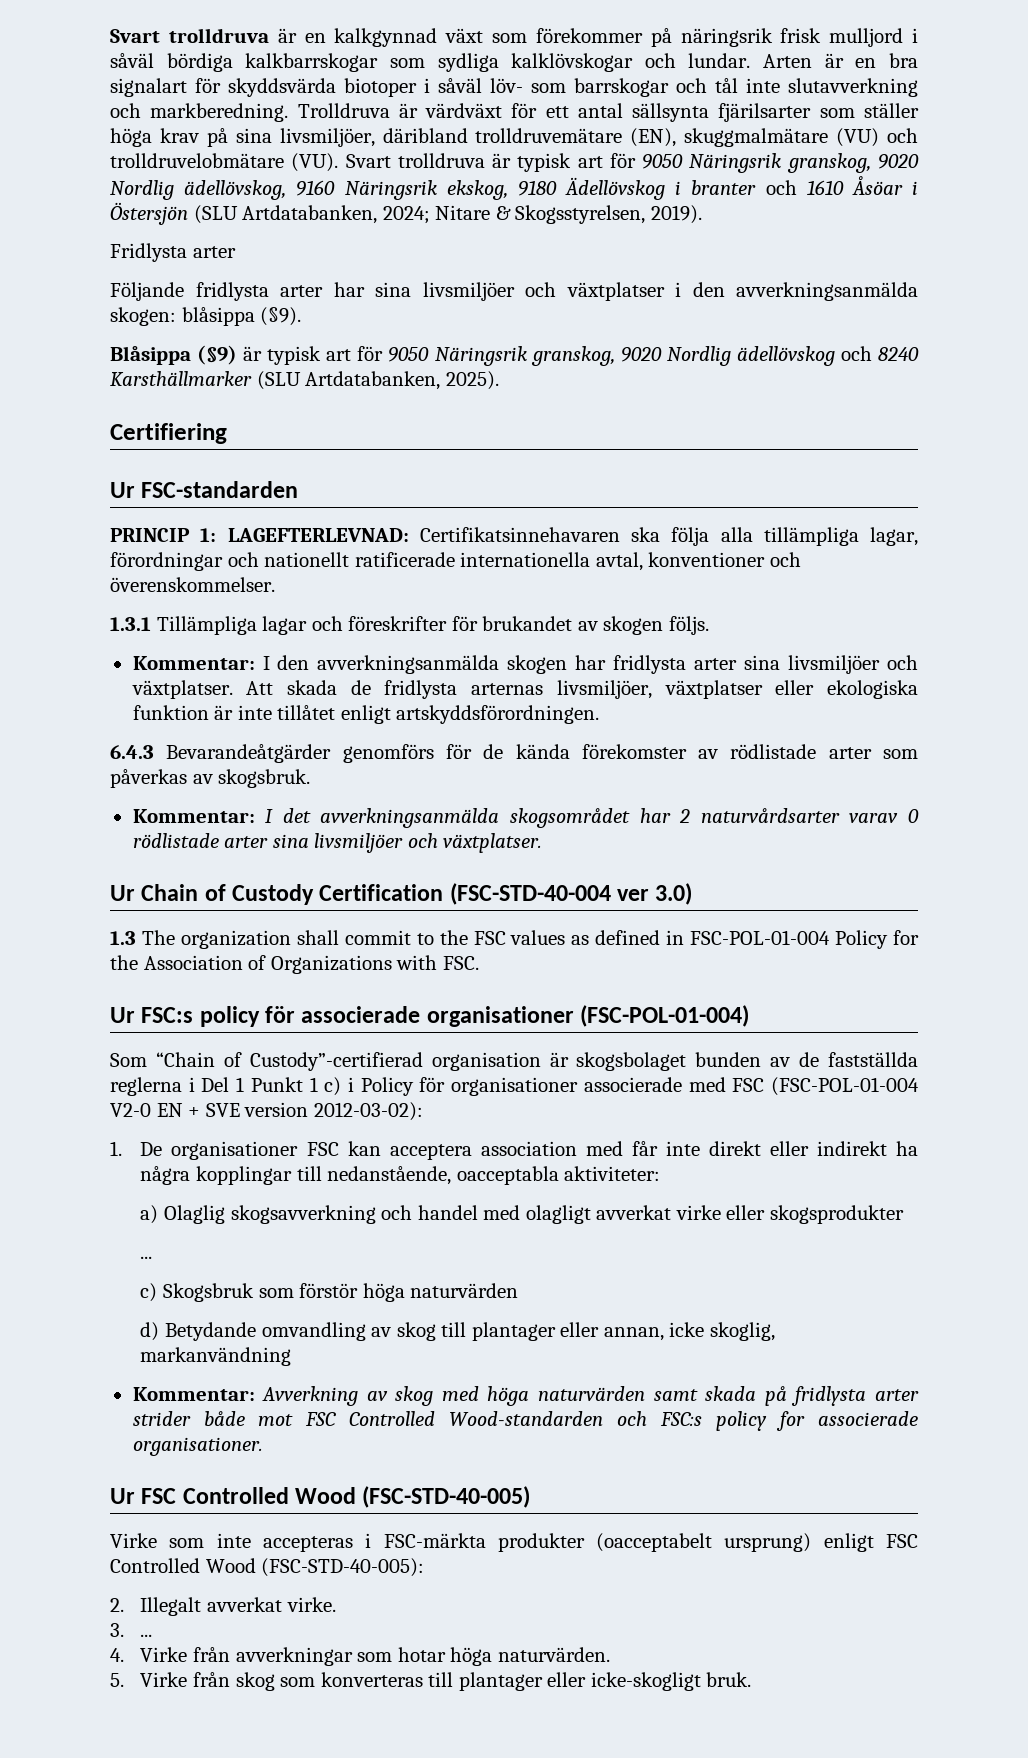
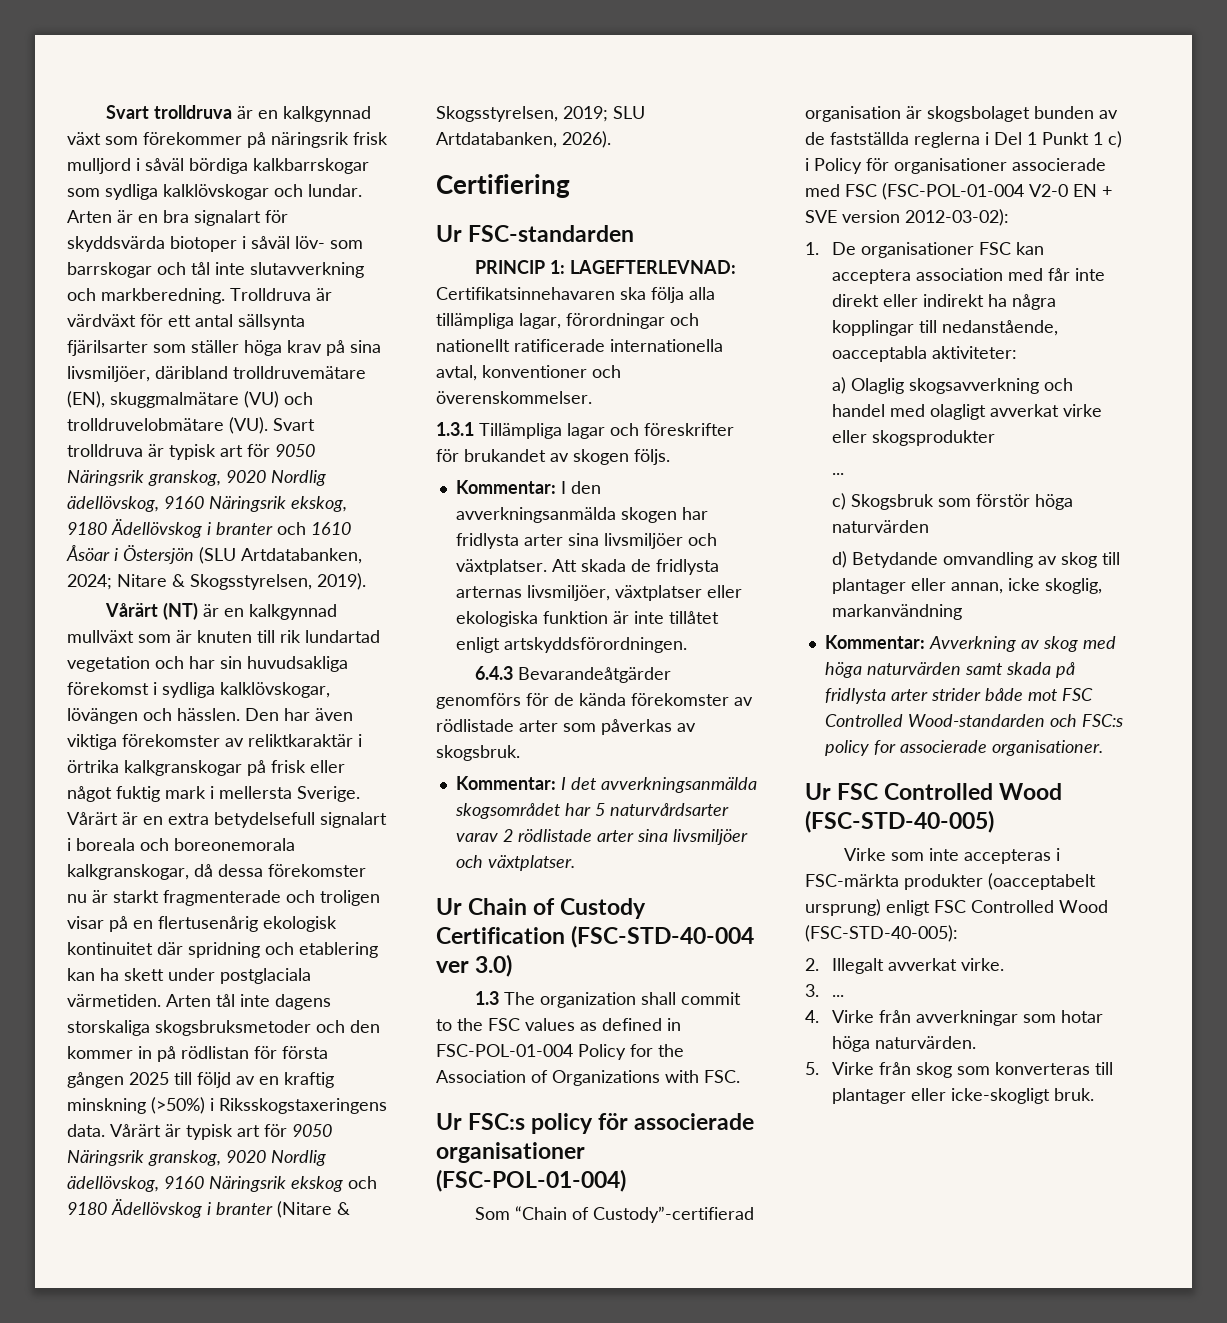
- Fridlysta arter
- Följande fridlysta arter har sina livsmiljöer och växtplatser i den avverkningsanmälda skogen: blåsippa (§9).
- Blåsippa (§9) är typisk art för 9050 Näringsrik granskog, 9020 Nordlig ädellövskog och 8240 Karsthällmarker (SLU Artdatabanken, 2025).
+ Vårärt (NT) är en kalkgynnad mullväxt som är knuten till rik lundartad vegetation och har sin huvudsakliga förekomst i sydliga kalklövskogar, lövängen och hässlen. Den har även viktiga förekomster av reliktkaraktär i örtrika kalkgranskogar på frisk eller något fuktig mark i mellersta Sverige. Vårärt är en extra betydelsefull signalart i boreala och boreonemorala kalkgranskogar, då dessa förekomster nu är starkt fragmenterade och troligen visar på en flertusenårig ekologisk kontinuitet där spridning och etablering kan ha skett under postglaciala värmetiden. Arten tål inte dagens storskaliga skogsbruksmetoder och den kommer in på rödlistan för första gången 2025 till följd av en kraftig minskning (>50%) i Riksskogstaxeringens data. Vårärt är typisk art för 9050 Näringsrik granskog, 9020 Nordlig ädellövskog, 9160 Näringsrik ekskog och 9180 Ädellövskog i branter (Nitare & Skogsstyrelsen, 2019; SLU Artdatabanken, 2026).
- Kommentar: I det avverkningsanmälda skogsområdet har 2 naturvårdsarter varav 0 rödlistade arter sina livsmiljöer och växtplatser.
+ Kommentar: I det avverkningsanmälda skogsområdet har 5 naturvårdsarter varav 2 rödlistade arter sina livsmiljöer och växtplatser.

